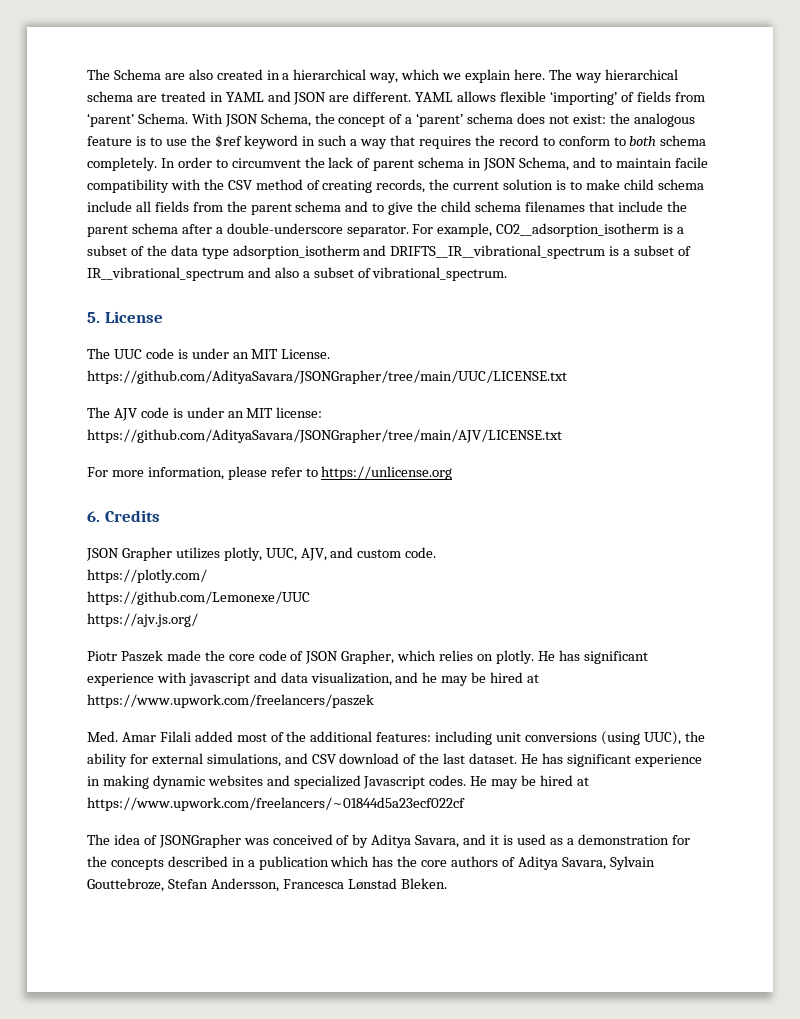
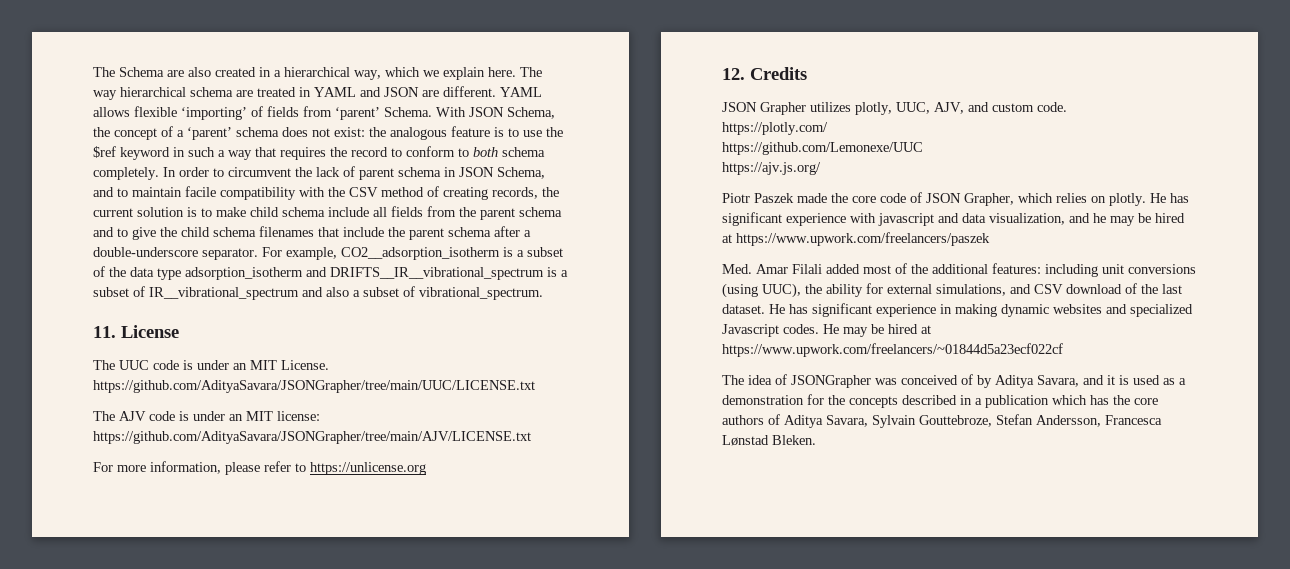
- 5. License
+ 11. License
- 6. Credits
+ 12. Credits

